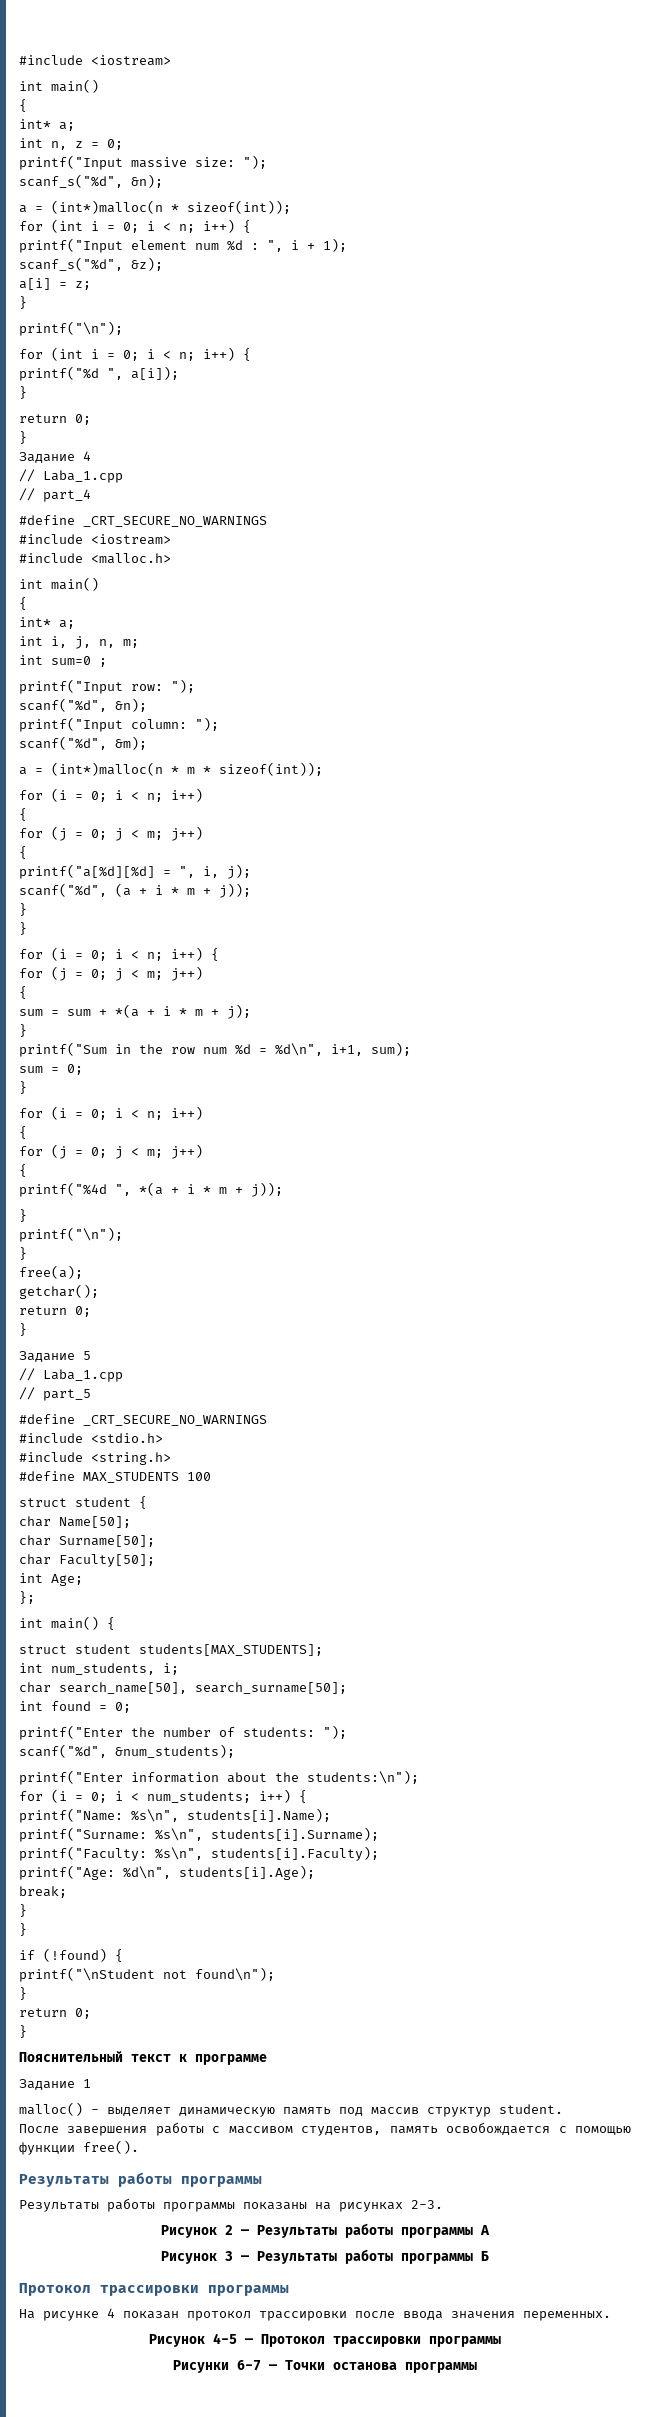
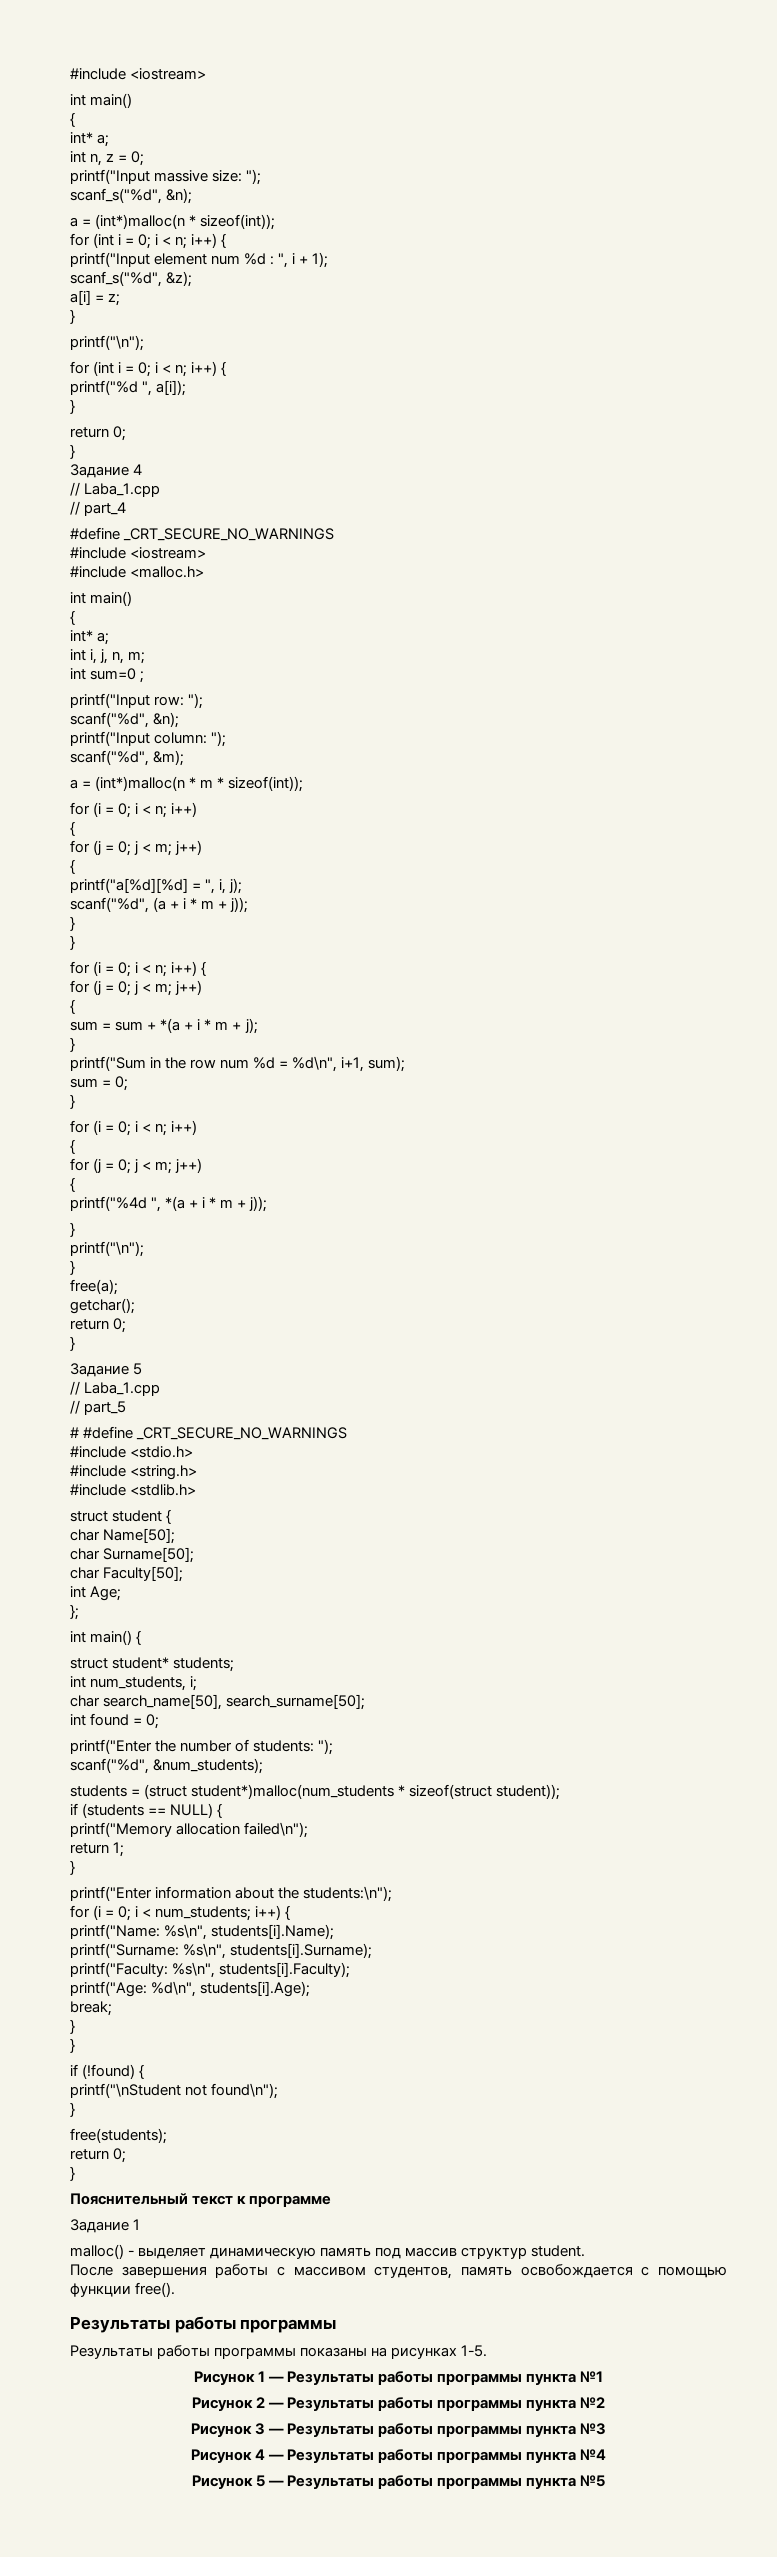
  // part_5
- #define _CRT_SECURE_NO_WARNINGS
+ # #define _CRT_SECURE_NO_WARNINGS
- #define MAX_STUDENTS 100
+ #include <stdlib.h>
- struct student students[MAX_STUDENTS];
+ struct student* students;
+ students = (struct student*)malloc(num_students * sizeof(struct student));
+ if (students == NULL) {
+ printf("Memory allocation failed\n");
+ return 1;
+ }
+ free(students);
- Результаты работы программы показаны на рисунках 2-3.
+ Результаты работы программы показаны на рисунках 1-5.
+ Рисунок 1 — Результаты работы программы пункта №1
- Рисунок 2 — Результаты работы программы А
+ Рисунок 2 — Результаты работы программы пункта №2
- Рисунок 3 — Результаты работы программы Б
- Протокол трассировки программы
- На рисунке 4 показан протокол трассировки после ввода значения переменных.
- Рисунок 4-5 — Протокол трассировки программы
- Рисунки 6-7 — Точки останова программы
+ Рисунок 3 — Результаты работы программы пункта №3
+ Рисунок 4 — Результаты работы программы пункта №4
+ Рисунок 5 — Результаты работы программы пункта №5

